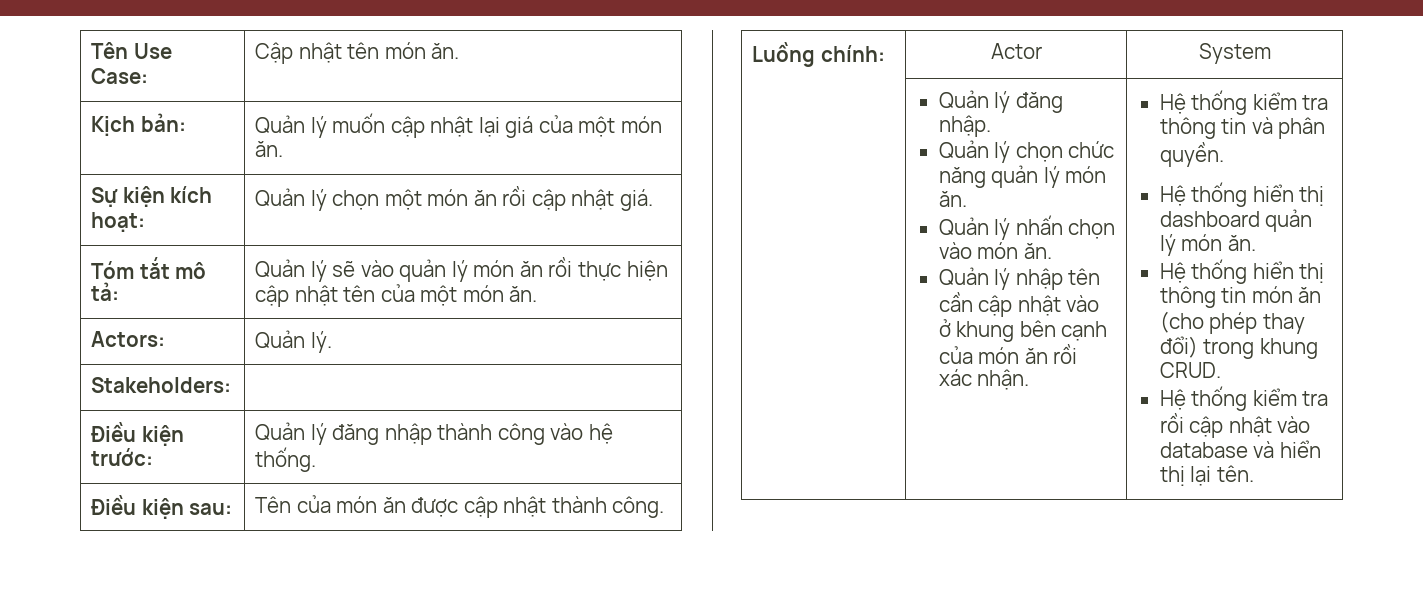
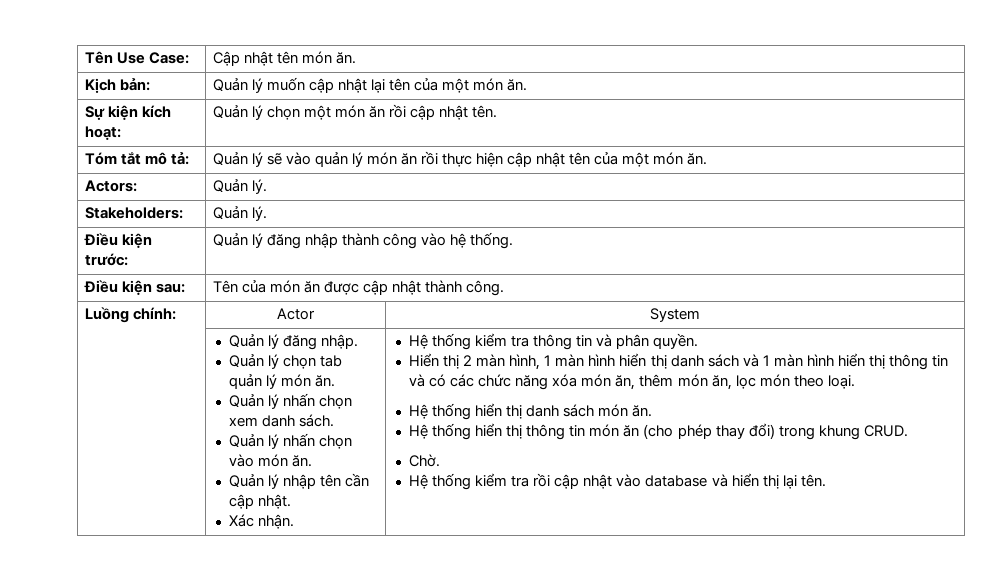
- Kịch bản: | Quản lý muốn cập nhật lại giá của một món ăn.
+ Kịch bản: | Quản lý muốn cập nhật lại tên của một món ăn.
- Sự kiện kích hoạt: | Quản lý chọn một món ăn rồi cập nhật giá.
+ Sự kiện kích hoạt: | Quản lý chọn một món ăn rồi cập nhật tên.
- Stakeholders: |
+ Stakeholders: | Quản lý.
- Quản lý chọn chức năng quản lý món ăn.
+ Quản lý chọn tab quản lý món ăn.
+ Quản lý nhấn chọn xem danh sách.
- Quản lý nhập tên cần cập nhật vào ở khung bên cạnh của món ăn rồi xác nhận.
+ Quản lý nhập tên cần cập nhật.
+ Xác nhận.
- Hệ thống hiển thị dashboard quản lý món ăn.
+ Hiển thị 2 màn hình, 1 màn hình hiển thị danh sách và 1 màn hình hiển thị thông tin và có các chức năng xóa món ăn, thêm món ăn, lọc món theo loại.
+ Hệ thống hiển thị danh sách món ăn.
+ Chờ.

